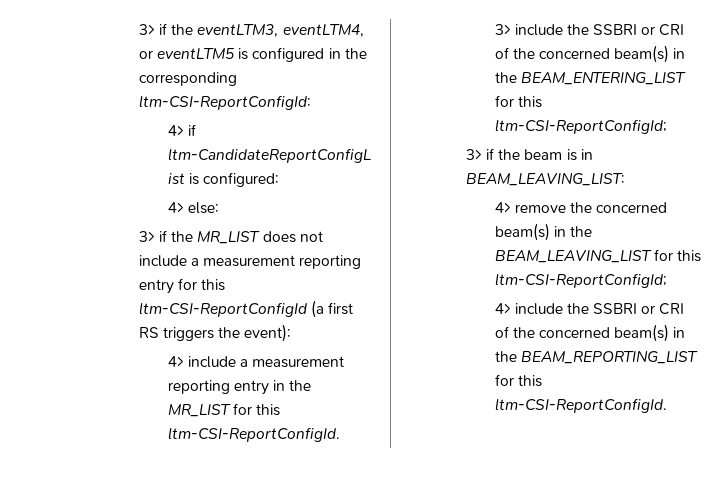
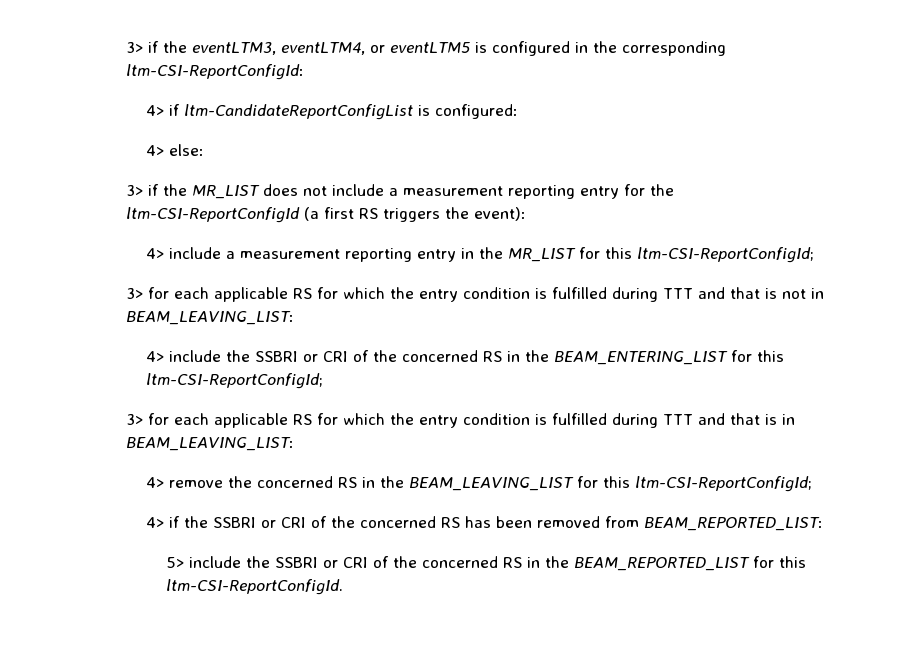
- 3> if the MR_LIST does not include a measurement reporting entry for this ltm-CSI-ReportConfigId (a first RS triggers the event):
+ 3> if the MR_LIST does not include a measurement reporting entry for the ltm-CSI-ReportConfigId (a first RS triggers the event):
- 4> include a measurement reporting entry in the MR_LIST for this ltm-CSI-ReportConfigId.
- 3> include the SSBRI or CRI of the concerned beam(s) in the BEAM_ENTERING_LIST for this ltm-CSI-ReportConfigId;
- 3> if the beam is in BEAM_LEAVING_LIST:
- 4> remove the concerned beam(s) in the BEAM_LEAVING_LIST for this ltm-CSI-ReportConfigId;
+ 4> include a measurement reporting entry in the MR_LIST for this ltm-CSI-ReportConfigId;
+ 3> for each applicable RS for which the entry condition is fulfilled during TTT and that is not in BEAM_LEAVING_LIST:
- 4> include the SSBRI or CRI of the concerned beam(s) in the BEAM_REPORTING_LIST for this ltm-CSI-ReportConfigId.
+ 4> include the SSBRI or CRI of the concerned RS in the BEAM_ENTERING_LIST for this ltm-CSI-ReportConfigId;
+ 3> for each applicable RS for which the entry condition is fulfilled during TTT and that is in BEAM_LEAVING_LIST:
+ 4> remove the concerned RS in the BEAM_LEAVING_LIST for this ltm-CSI-ReportConfigId;
+ 4> if the SSBRI or CRI of the concerned RS has been removed from BEAM_REPORTED_LIST:
+ 5> include the SSBRI or CRI of the concerned RS in the BEAM_REPORTED_LIST for this ltm-CSI-ReportConfigId.

